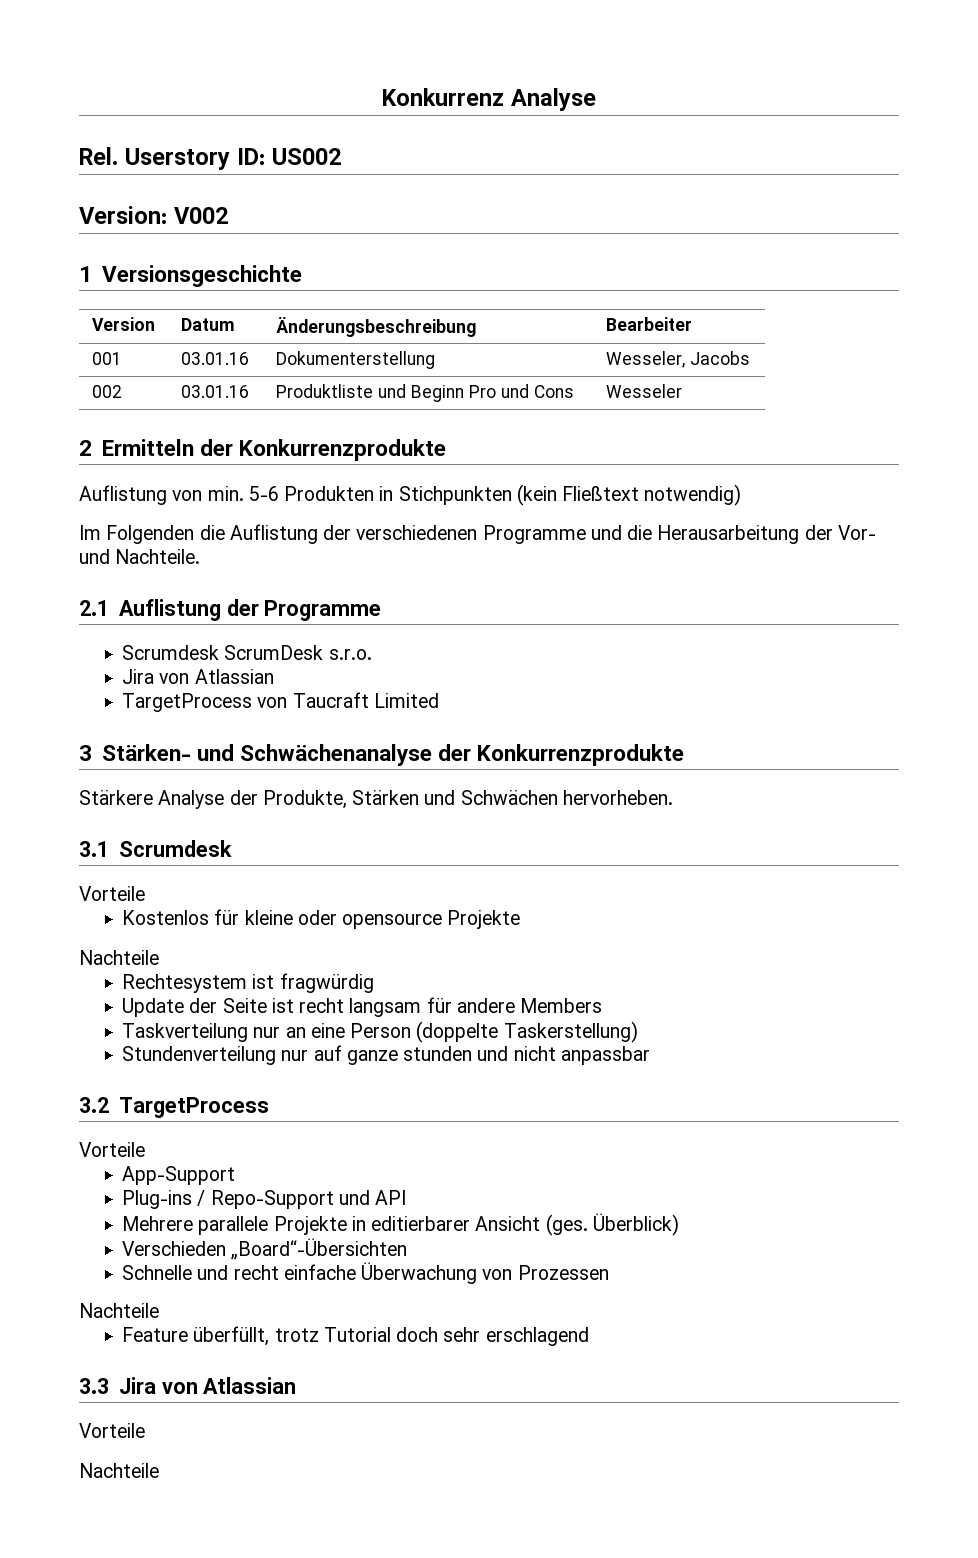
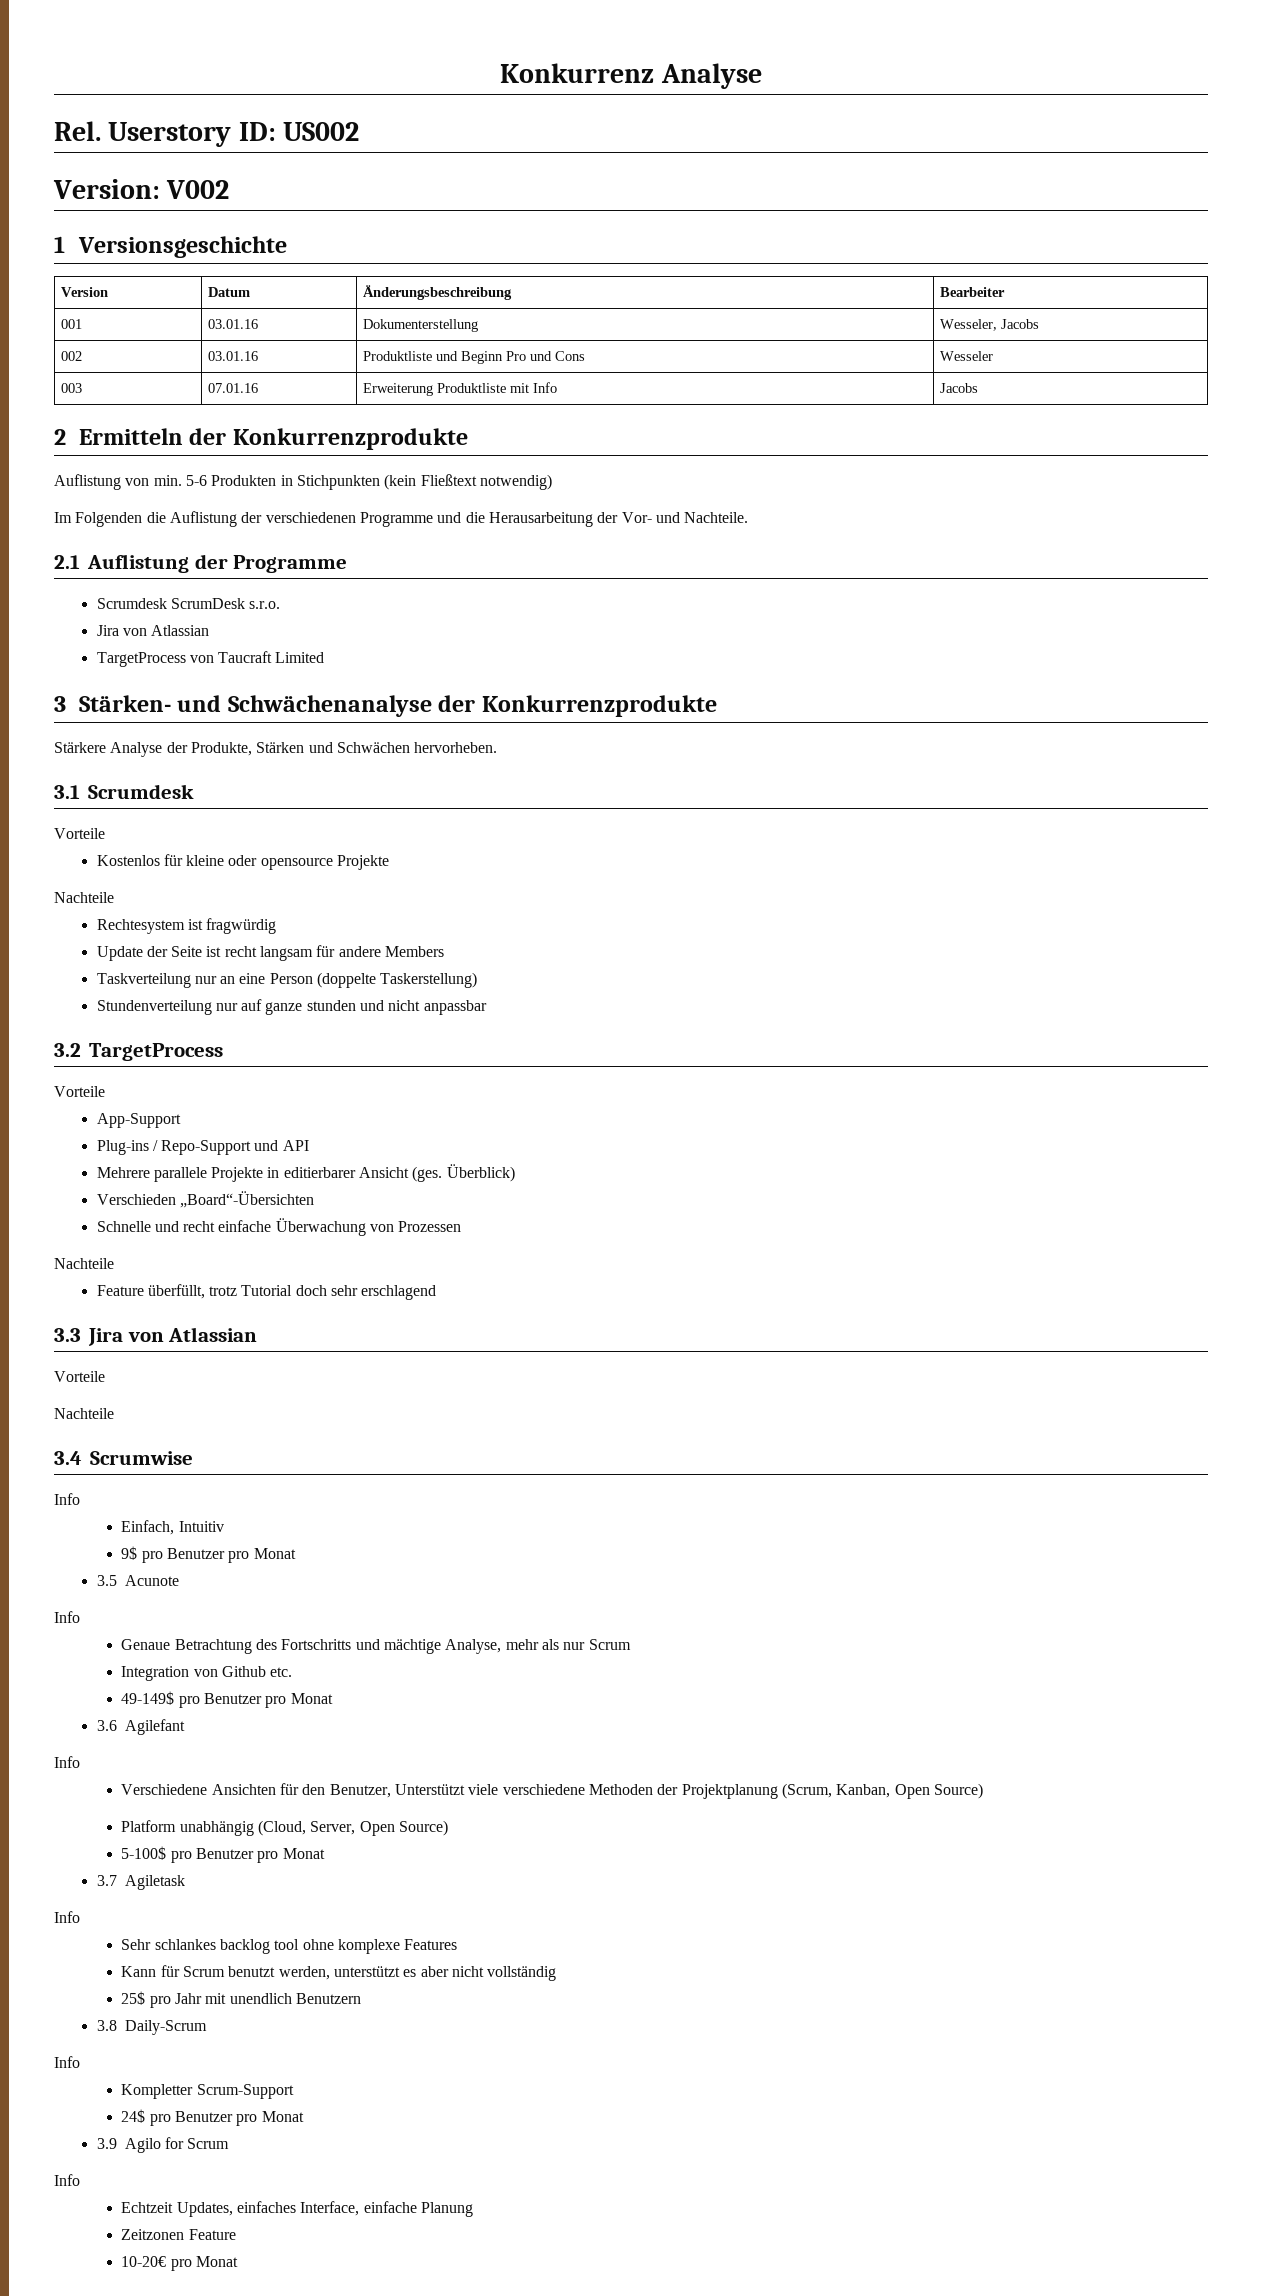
+ 003 | 07.01.16 | Erweiterung Produktliste mit Info | Jacobs
+ 3.4 Scrumwise
+ Info
+ Einfach, Intuitiv
+ 9$ pro Benutzer pro Monat
+ 3.5 Acunote
+ Info
+ Genaue Betrachtung des Fortschritts und mächtige Analyse, mehr als nur Scrum
+ Integration von Github etc.
+ 49-149$ pro Benutzer pro Monat
+ 3.6 Agilefant
+ Info
+ Verschiedene Ansichten für den Benutzer, Unterstützt viele verschiedene Methoden der Projektplanung (Scrum, Kanban, Open Source)
+ Platform unabhängig (Cloud, Server, Open Source)
+ 5-100$ pro Benutzer pro Monat
+ 3.7 Agiletask
+ Info
+ Sehr schlankes backlog tool ohne komplexe Features
+ Kann für Scrum benutzt werden, unterstützt es aber nicht vollständig
+ 25$ pro Jahr mit unendlich Benutzern
+ 3.8 Daily-Scrum
+ Info
+ Kompletter Scrum-Support
+ 24$ pro Benutzer pro Monat
+ 3.9 Agilo for Scrum
+ Info
+ Echtzeit Updates, einfaches Interface, einfache Planung
+ Zeitzonen Feature
+ 10-20€ pro Monat

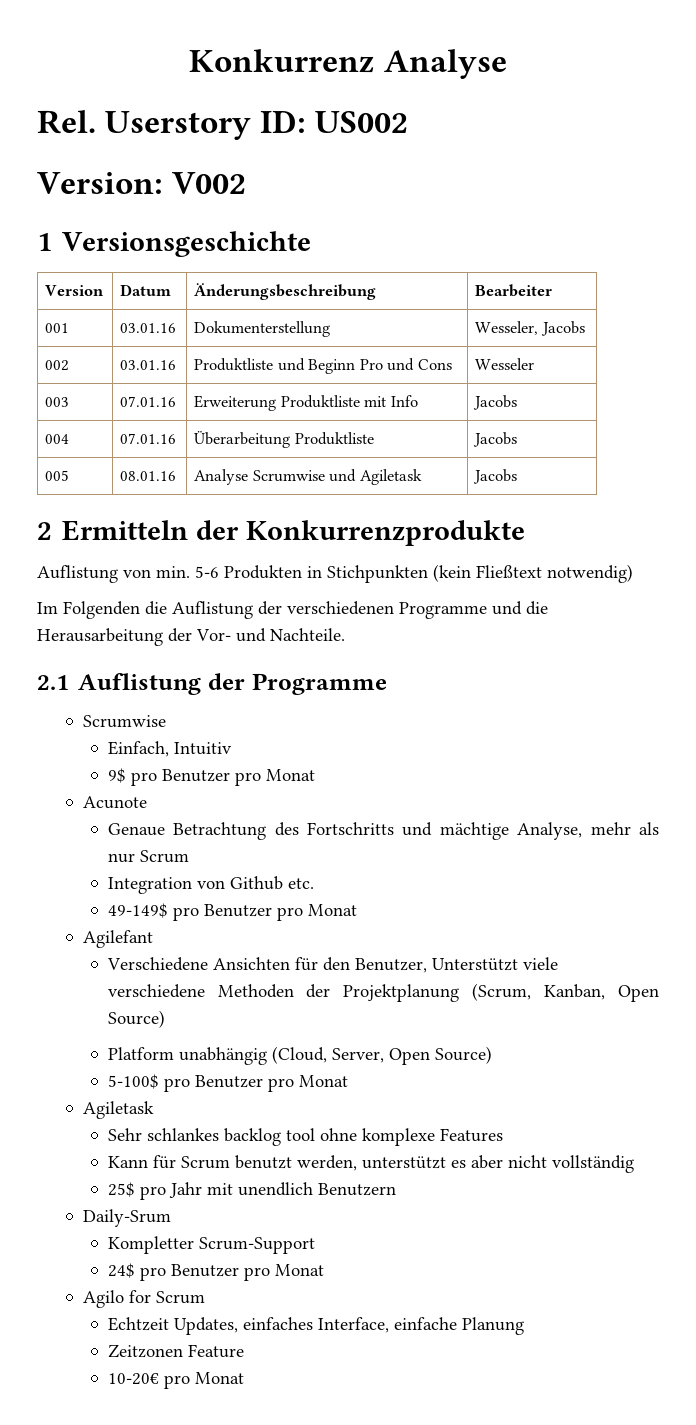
+ 004 | 07.01.16 | Überarbeitung Produktliste | Jacobs
+ 005 | 08.01.16 | Analyse Scrumwise und Agiletask | Jacobs
  2.1 Auflistung der Programme
- Scrumdesk ScrumDesk s.r.o.
- Jira von Atlassian
- TargetProcess von Taucraft Limited
- 3 Stärken- und Schwächenanalyse der Konkurrenzprodukte
- Stärkere Analyse der Produkte, Stärken und Schwächen hervorheben.
- 3.1 Scrumdesk
- Vorteile
- Kostenlos für kleine oder opensource Projekte
- Nachteile
- Rechtesystem ist fragwürdig
- Update der Seite ist recht langsam für andere Members
- Taskverteilung nur an eine Person (doppelte Taskerstellung)
- Stundenverteilung nur auf ganze stunden und nicht anpassbar
- 3.2 TargetProcess
- Vorteile
- App-Support
- Plug-ins / Repo-Support und API
- Mehrere parallele Projekte in editierbarer Ansicht (ges. Überblick)
- Verschieden „Board“-Übersichten
- Schnelle und recht einfache Überwachung von Prozessen
- Nachteile
- Feature überfüllt, trotz Tutorial doch sehr erschlagend
- 3.3 Jira von Atlassian
- Vorteile
- Nachteile
- 3.4 Scrumwise
- Info
+ Scrumwise
- 3.5 Acunote
- Info
+ Acunote
- 3.6 Agilefant
- Info
+ Agilefant
  5-100$ pro Benutzer pro Monat
- 3.7 Agiletask
- Info
+ Agiletask
- 3.8 Daily-Scrum
- Info
+ Daily-Srum
- 3.9 Agilo for Scrum
- Info
+ Agilo for Scrum

